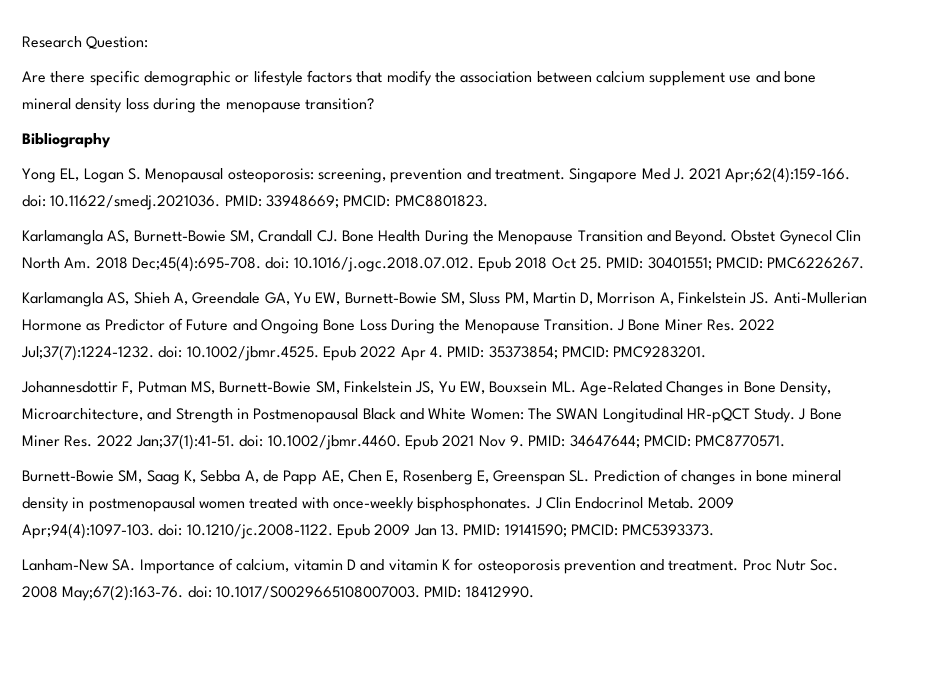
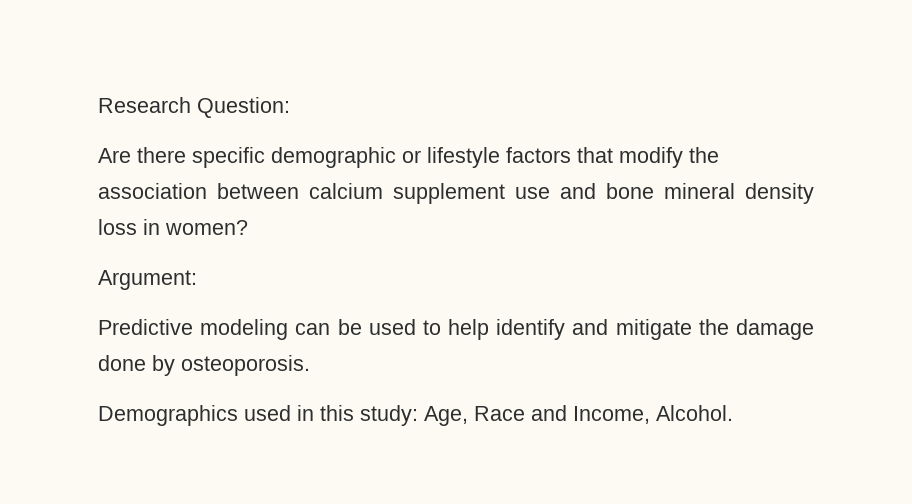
- Are there specific demographic or lifestyle factors that modify the association between calcium supplement use and bone mineral density loss during the menopause transition?
- Bibliography
- Yong EL, Logan S. Menopausal osteoporosis: screening, prevention and treatment. Singapore Med J. 2021 Apr;62(4):159-166. doi: 10.11622/smedj.2021036. PMID: 33948669; PMCID: PMC8801823.
- Karlamangla AS, Burnett-Bowie SM, Crandall CJ. Bone Health During the Menopause Transition and Beyond. Obstet Gynecol Clin North Am. 2018 Dec;45(4):695-708. doi: 10.1016/j.ogc.2018.07.012. Epub 2018 Oct 25. PMID: 30401551; PMCID: PMC6226267.
- Karlamangla AS, Shieh A, Greendale GA, Yu EW, Burnett-Bowie SM, Sluss PM, Martin D, Morrison A, Finkelstein JS. Anti-Mullerian Hormone as Predictor of Future and Ongoing Bone Loss During the Menopause Transition. J Bone Miner Res. 2022 Jul;37(7):1224-1232. doi: 10.1002/jbmr.4525. Epub 2022 Apr 4. PMID: 35373854; PMCID: PMC9283201.
- Johannesdottir F, Putman MS, Burnett-Bowie SM, Finkelstein JS, Yu EW, Bouxsein ML. Age-Related Changes in Bone Density, Microarchitecture, and Strength in Postmenopausal Black and White Women: The SWAN Longitudinal HR-pQCT Study. J Bone Miner Res. 2022 Jan;37(1):41-51. doi: 10.1002/jbmr.4460. Epub 2021 Nov 9. PMID: 34647644; PMCID: PMC8770571.
- Burnett-Bowie SM, Saag K, Sebba A, de Papp AE, Chen E, Rosenberg E, Greenspan SL. Prediction of changes in bone mineral density in postmenopausal women treated with once-weekly bisphosphonates. J Clin Endocrinol Metab. 2009 Apr;94(4):1097-103. doi: 10.1210/jc.2008-1122. Epub 2009 Jan 13. PMID: 19141590; PMCID: PMC5393373.
- Lanham-New SA. Importance of calcium, vitamin D and vitamin K for osteoporosis prevention and treatment. Proc Nutr Soc. 2008 May;67(2):163-76. doi: 10.1017/S0029665108007003. PMID: 18412990.
+ Are there specific demographic or lifestyle factors that modify the association between calcium supplement use and bone mineral density loss in women?
+ Argument:
+ Predictive modeling can be used to help identify and mitigate the damage done by osteoporosis.
+ Demographics used in this study: Age, Race and Income, Alcohol.

